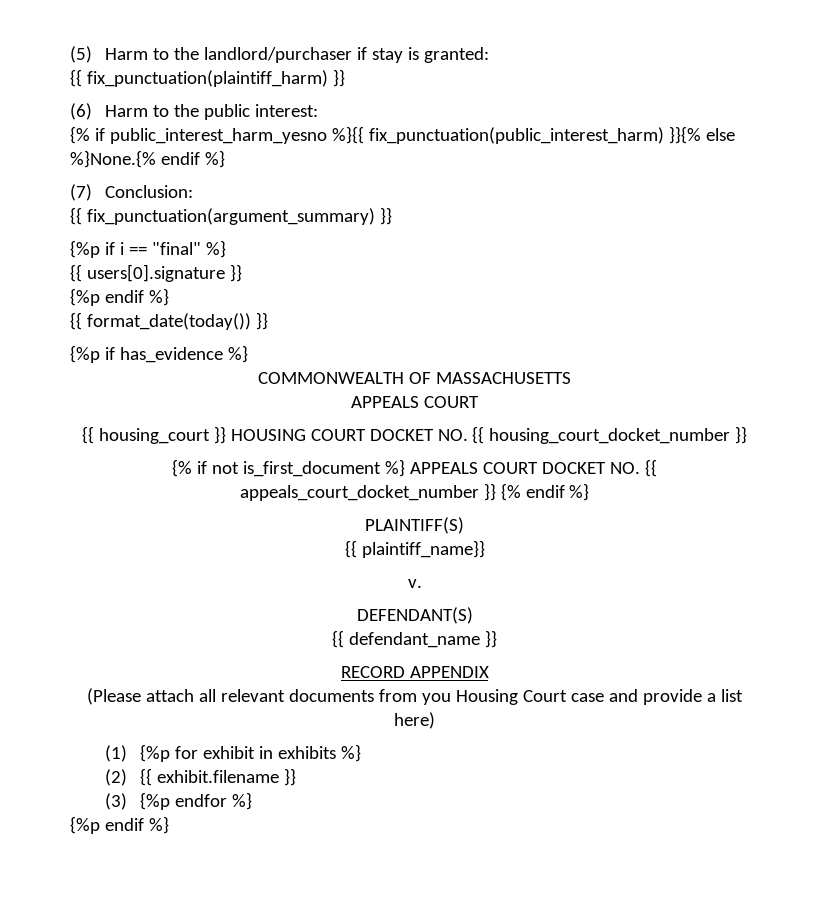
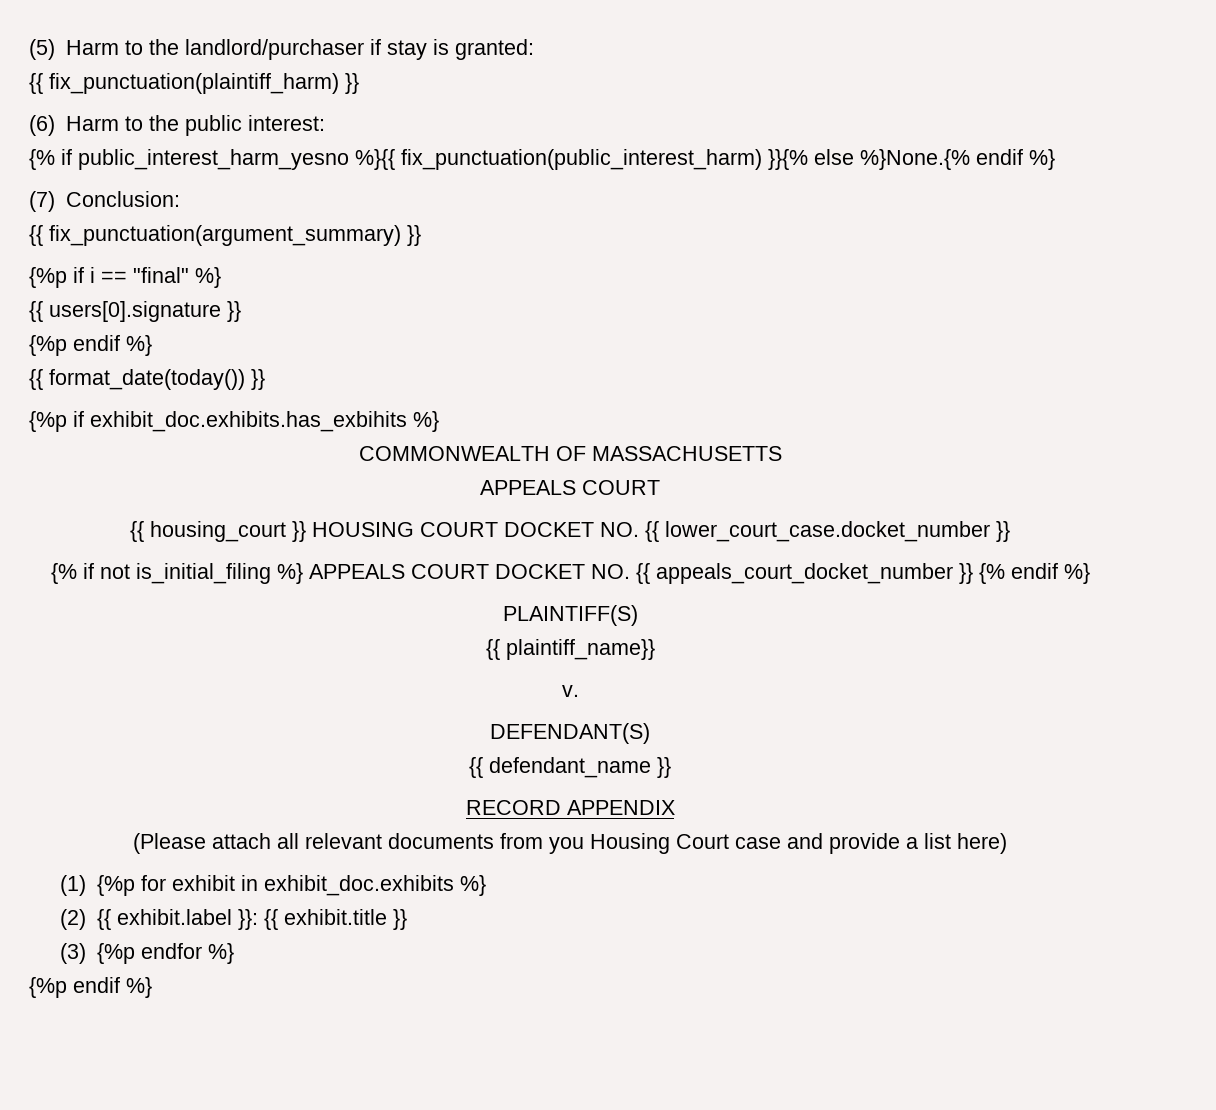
- {%p if has_evidence %}
+ {%p if exhibit_doc.exhibits.has_exbihits %}
- {{ housing_court }} HOUSING COURT DOCKET NO. {{ housing_court_docket_number }}
+ {{ housing_court }} HOUSING COURT DOCKET NO. {{ lower_court_case.docket_number }}
- {% if not is_first_document %} APPEALS COURT DOCKET NO. {{ appeals_court_docket_number }} {% endif %}
+ {% if not is_initial_filing %} APPEALS COURT DOCKET NO. {{ appeals_court_docket_number }} {% endif %}
- (1) {%p for exhibit in exhibits %}
+ (1) {%p for exhibit in exhibit_doc.exhibits %}
- (2) {{ exhibit.filename }}
+ (2) {{ exhibit.label }}: {{ exhibit.title }}

